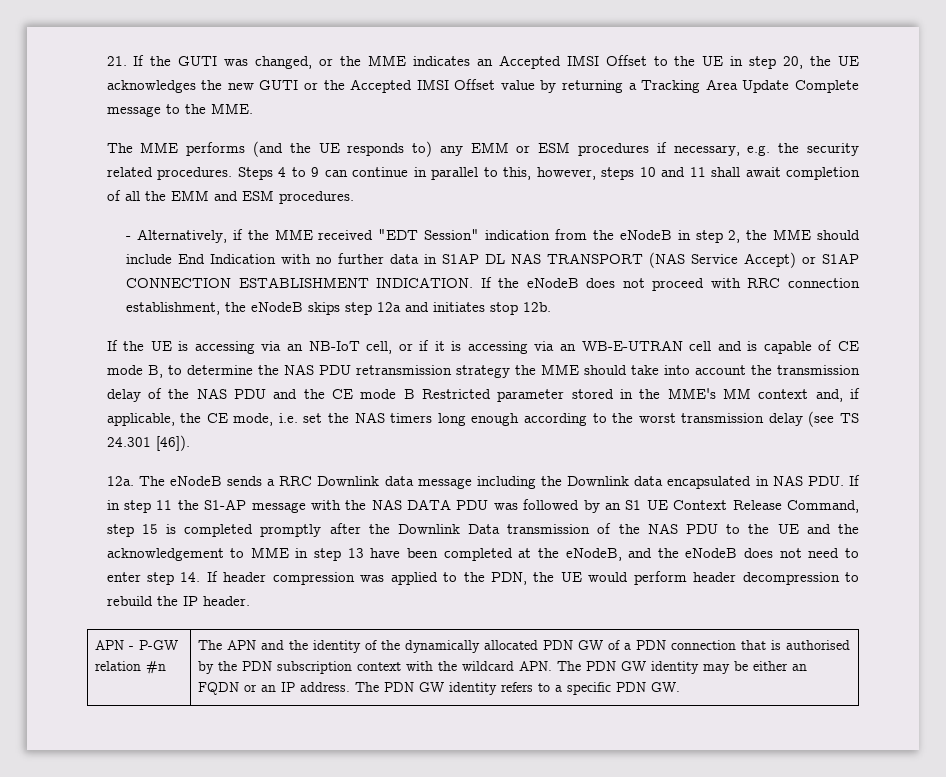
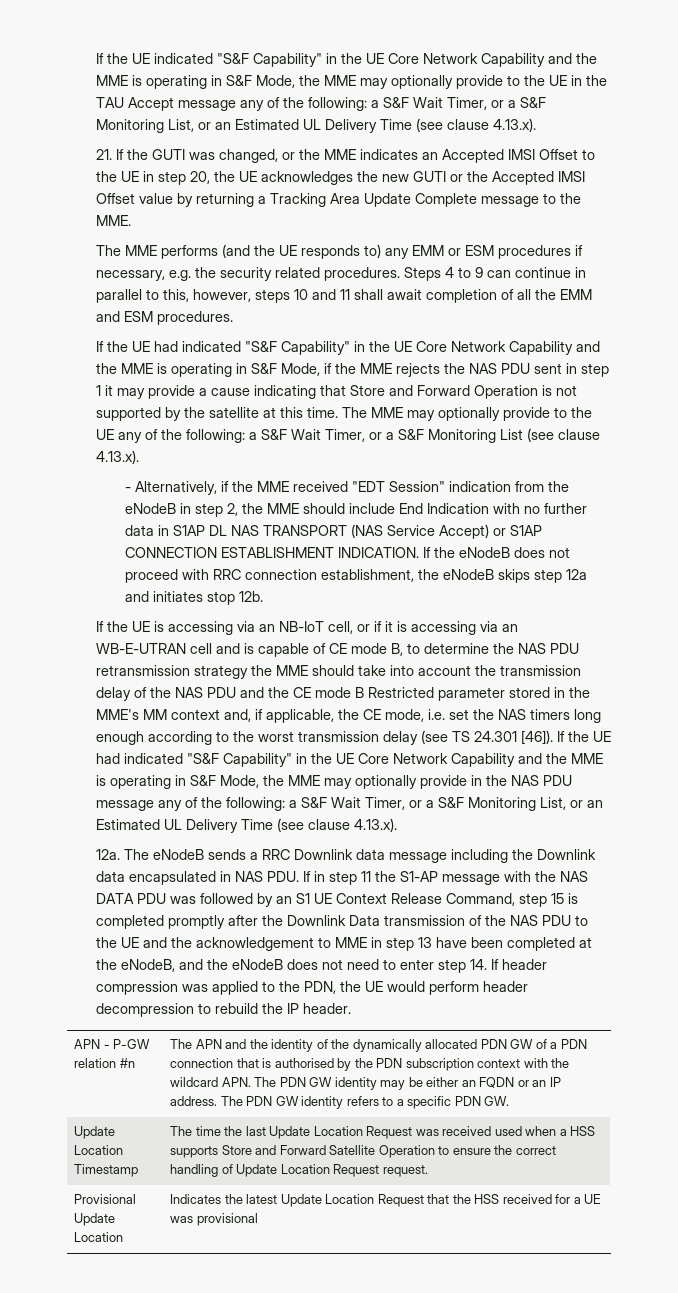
+ If the UE indicated "S&F Capability" in the UE Core Network Capability and the MME is operating in S&F Mode, the MME may optionally provide to the UE in the TAU Accept message any of the following: a S&F Wait Timer, or a S&F Monitoring List, or an Estimated UL Delivery Time (see clause 4.13.x).
+ If the UE had indicated "S&F Capability" in the UE Core Network Capability and the MME is operating in S&F Mode, if the MME rejects the NAS PDU sent in step 1 it may provide a cause indicating that Store and Forward Operation is not supported by the satellite at this time. The MME may optionally provide to the UE any of the following: a S&F Wait Timer, or a S&F Monitoring List (see clause 4.13.x).
+ If the UE had indicated "S&F Capability" in the UE Core Network Capability and the MME is operating in S&F Mode, the MME may optionally provide in the NAS PDU message any of the following: a S&F Wait Timer, or a S&F Monitoring List, or an Estimated UL Delivery Time (see clause 4.13.x).
+ Update Location Timestamp | The time the last Update Location Request was received used when a HSS supports Store and Forward Satellite Operation to ensure the correct handling of Update Location Request request.
+ Provisional Update Location | Indicates the latest Update Location Request that the HSS received for a UE was provisional

